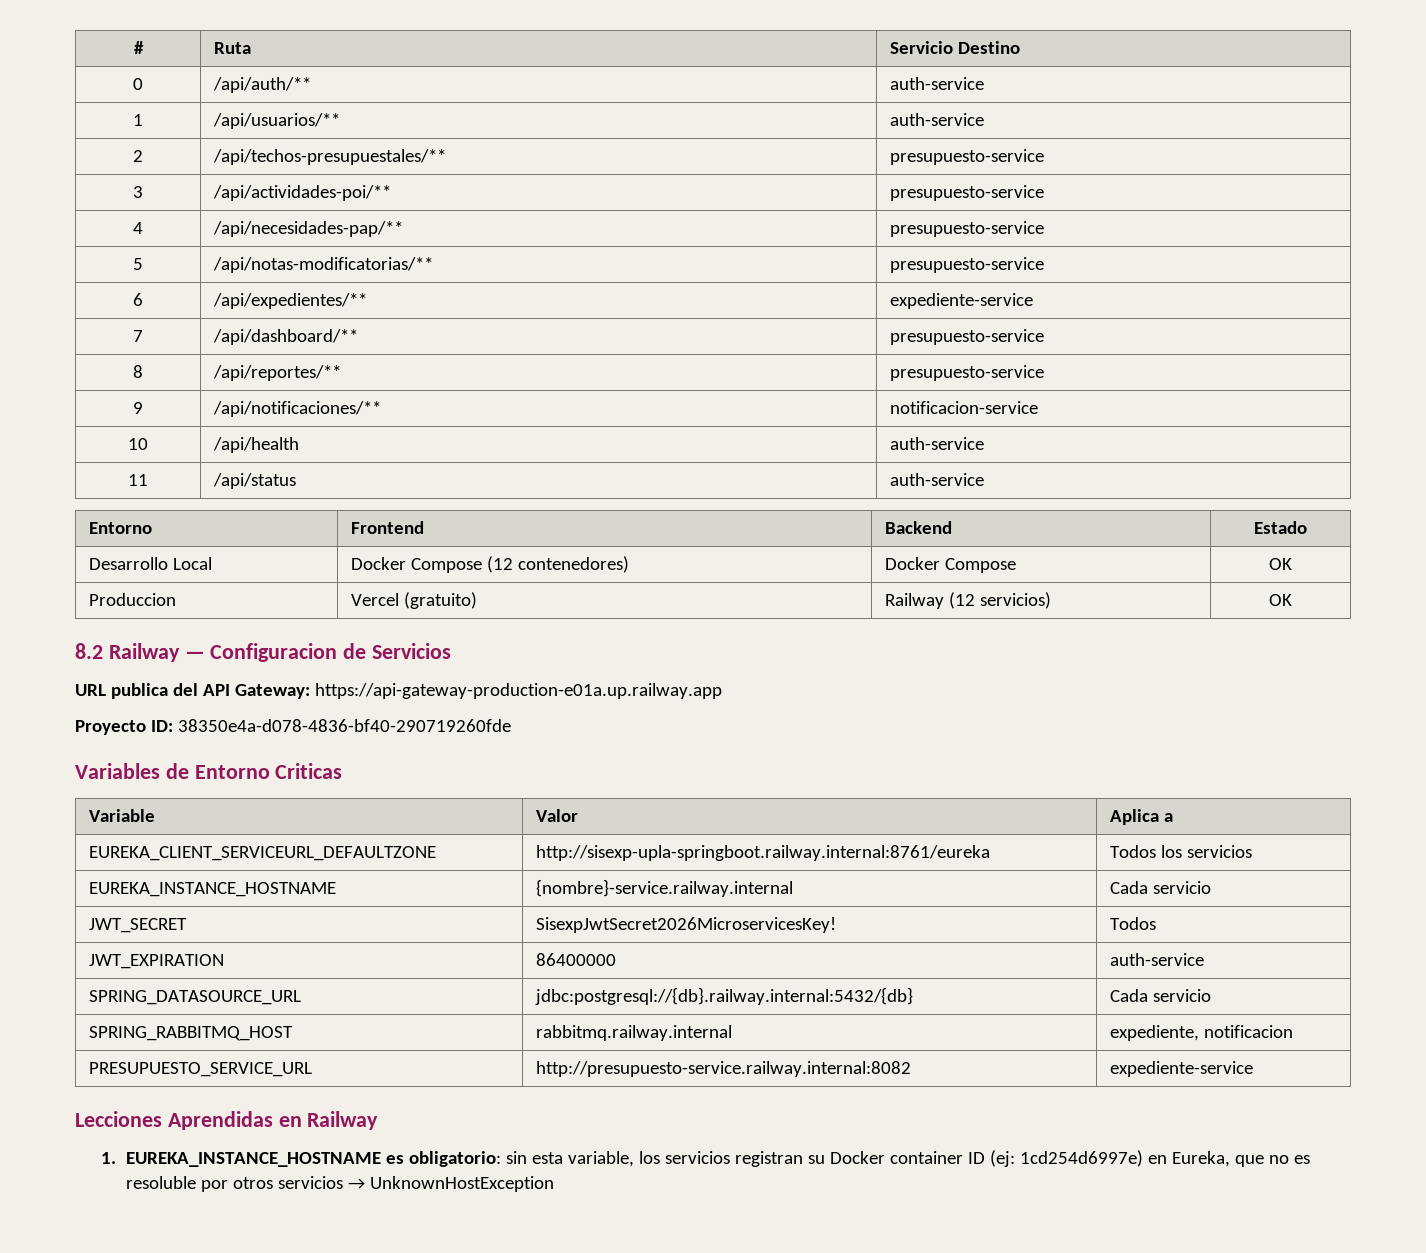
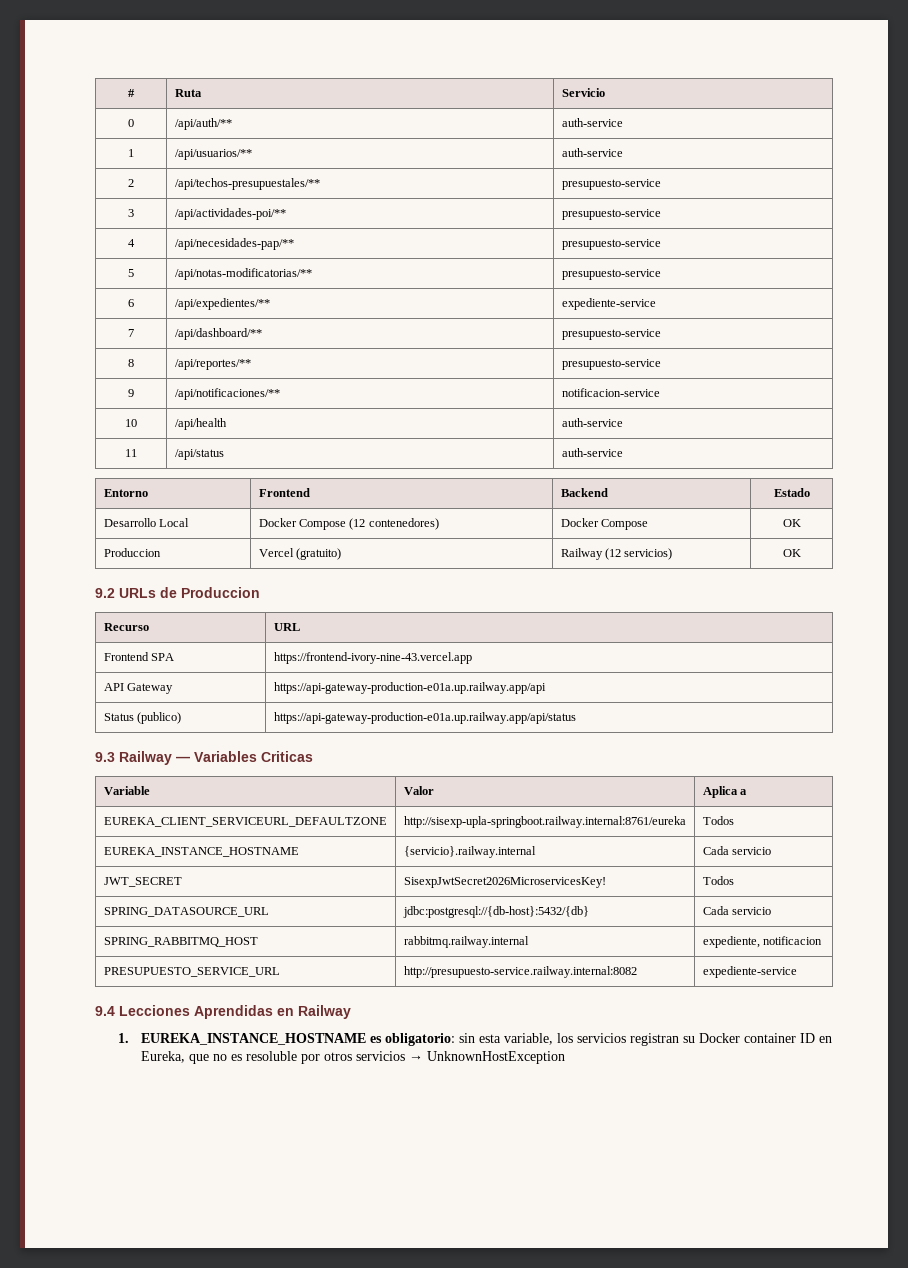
- # | Ruta | Servicio Destino
+ # | Ruta | Servicio
- 8.2 Railway — Configuracion de Servicios
- URL publica del API Gateway: https://api-gateway-production-e01a.up.railway.app
- Proyecto ID: 38350e4a-d078-4836-bf40-290719260fde
- Variables de Entorno Criticas
+ 9.2 URLs de Produccion
+ Recurso | URL
+ Frontend SPA | https://frontend-ivory-nine-43.vercel.app
+ API Gateway | https://api-gateway-production-e01a.up.railway.app/api
+ Status (publico) | https://api-gateway-production-e01a.up.railway.app/api/status
+ 9.3 Railway — Variables Criticas
- EUREKA_CLIENT_SERVICEURL_DEFAULTZONE | http://sisexp-upla-springboot.railway.internal:8761/eureka | Todos los servicios
+ EUREKA_CLIENT_SERVICEURL_DEFAULTZONE | http://sisexp-upla-springboot.railway.internal:8761/eureka | Todos
- EUREKA_INSTANCE_HOSTNAME | {nombre}-service.railway.internal | Cada servicio
+ EUREKA_INSTANCE_HOSTNAME | {servicio}.railway.internal | Cada servicio
- JWT_EXPIRATION | 86400000 | auth-service
- SPRING_DATASOURCE_URL | jdbc:postgresql://{db}.railway.internal:5432/{db} | Cada servicio
+ SPRING_DATASOURCE_URL | jdbc:postgresql://{db-host}:5432/{db} | Cada servicio
- Lecciones Aprendidas en Railway
+ 9.4 Lecciones Aprendidas en Railway
- 1. EUREKA_INSTANCE_HOSTNAME es obligatorio: sin esta variable, los servicios registran su Docker container ID (ej: 1cd254d6997e) en Eureka, que no es resoluble por otros servicios → UnknownHostException
+ 1. EUREKA_INSTANCE_HOSTNAME es obligatorio: sin esta variable, los servicios registran su Docker container ID en Eureka, que no es resoluble por otros servicios → UnknownHostException

